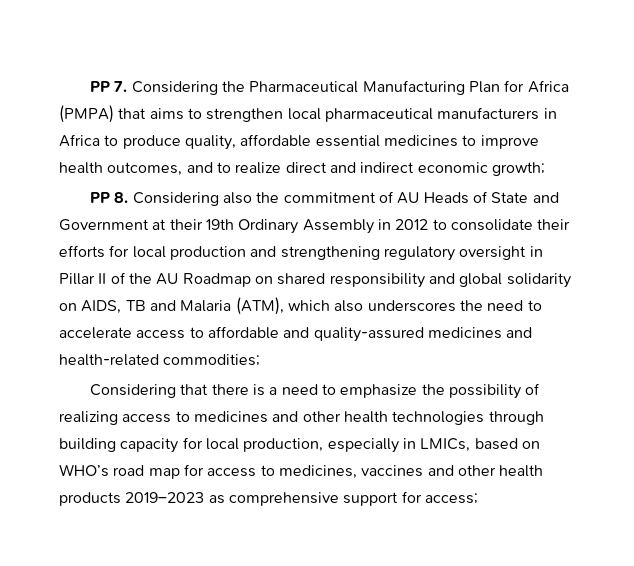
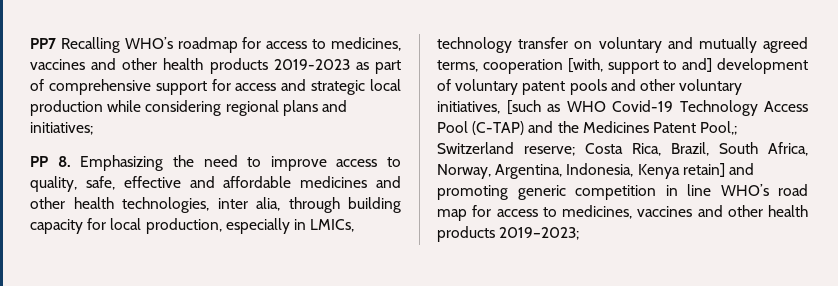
- PP 7. Considering the Pharmaceutical Manufacturing Plan for Africa (PMPA) that aims to strengthen local pharmaceutical manufacturers in Africa to produce quality, affordable essential medicines to improve health outcomes, and to realize direct and indirect economic growth;
- PP 8. Considering also the commitment of AU Heads of State and Government at their 19th Ordinary Assembly in 2012 to consolidate their efforts for local production and strengthening regulatory oversight in Pillar II of the AU Roadmap on shared responsibility and global solidarity on AIDS, TB and Malaria (ATM), which also underscores the need to accelerate access to affordable and quality-assured medicines and health-related commodities;
- Considering that there is a need to emphasize the possibility of realizing access to medicines and other health technologies through building capacity for local production, especially in LMICs, based on WHO’s road map for access to medicines, vaccines and other health products 2019–2023 as comprehensive support for access;
+ PP7 Recalling WHO’s roadmap for access to medicines, vaccines and other health products 2019-2023 as part of comprehensive support for access and strategic local production while considering regional plans and initiatives;
+ PP 8. Emphasizing the need to improve access to quality, safe, effective and affordable medicines and other health technologies, inter alia, through building capacity for local production, especially in LMICs, technology transfer on voluntary and mutually agreed terms, cooperation [with, support to and] development of voluntary patent pools and other voluntary initiatives, [such as WHO Covid-19 Technology Access Pool (C-TAP) and the Medicines Patent Pool,; Switzerland reserve; Costa Rica, Brazil, South Africa, Norway, Argentina, Indonesia, Kenya retain] and promoting generic competition in line WHO’s road map for access to medicines, vaccines and other health products 2019–2023;

